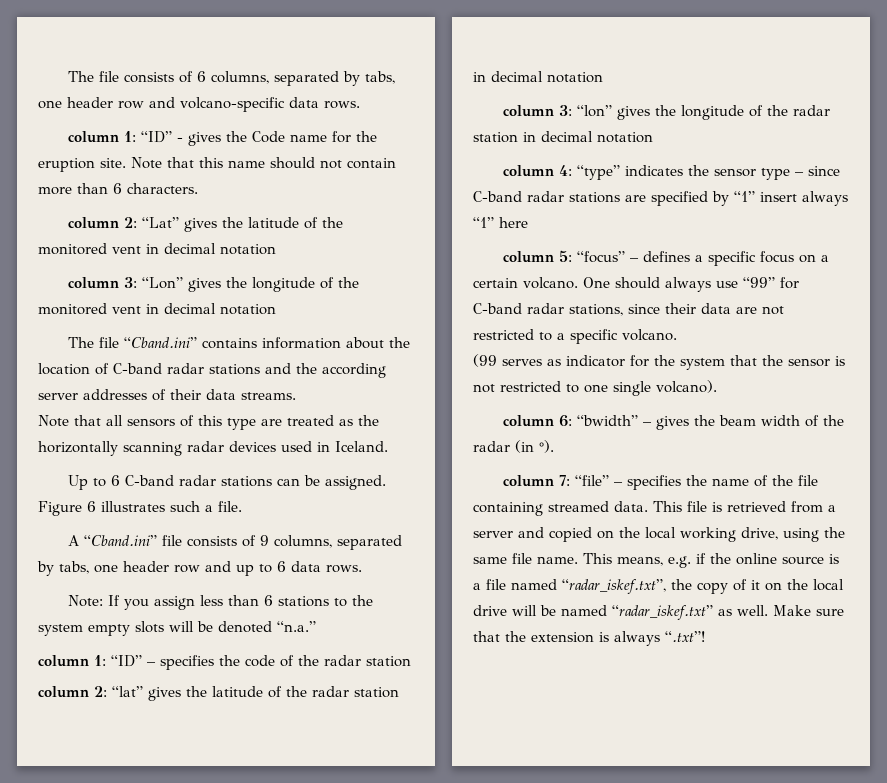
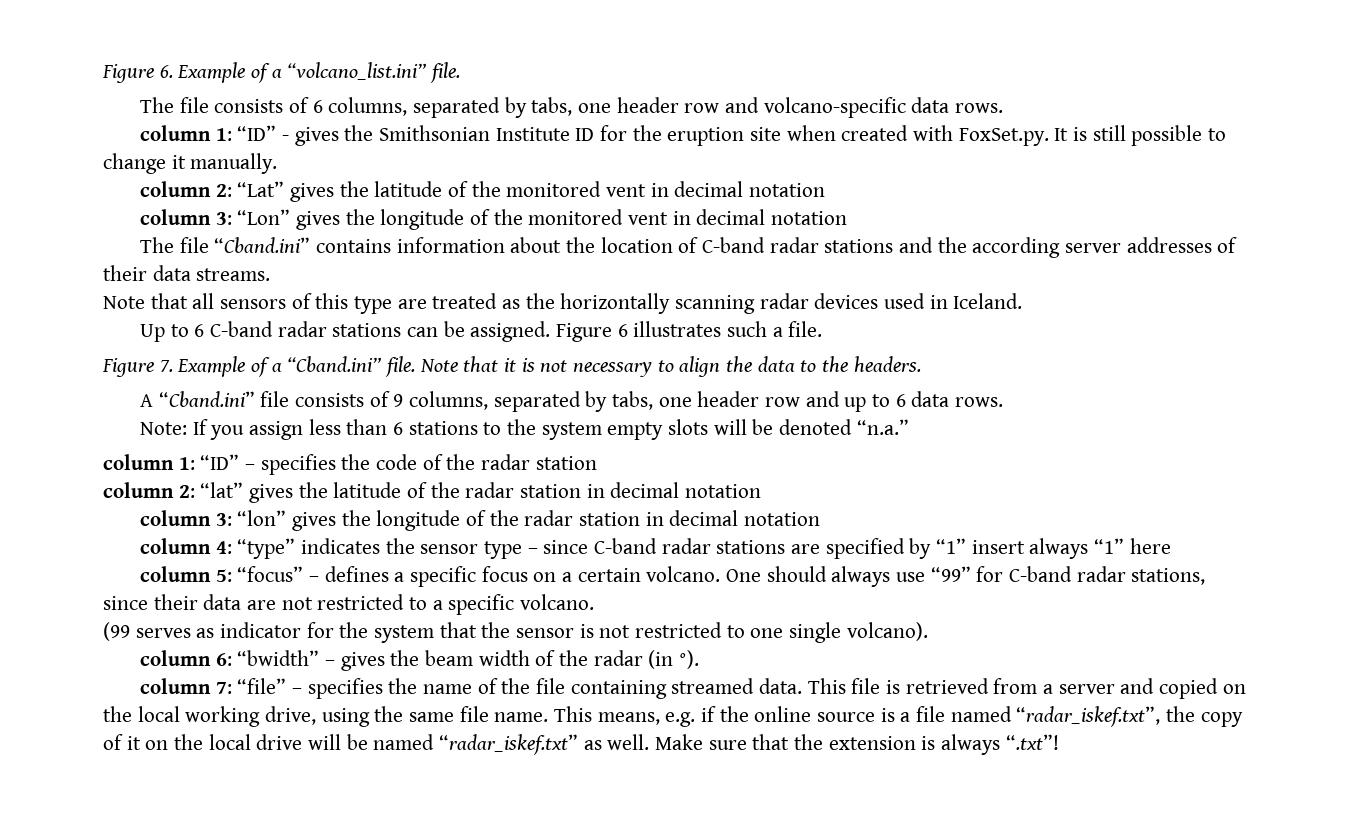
+ Figure 6. Example of a “volcano_list.ini” file.
- column 1: “ID” - gives the Code name for the eruption site. Note that this name should not contain more than 6 characters.
+ column 1: “ID” - gives the Smithsonian Institute ID for the eruption site when created with FoxSet.py. It is still possible to change it manually.
+ Figure 7. Example of a “Cband.ini” file. Note that it is not necessary to align the data to the headers.

